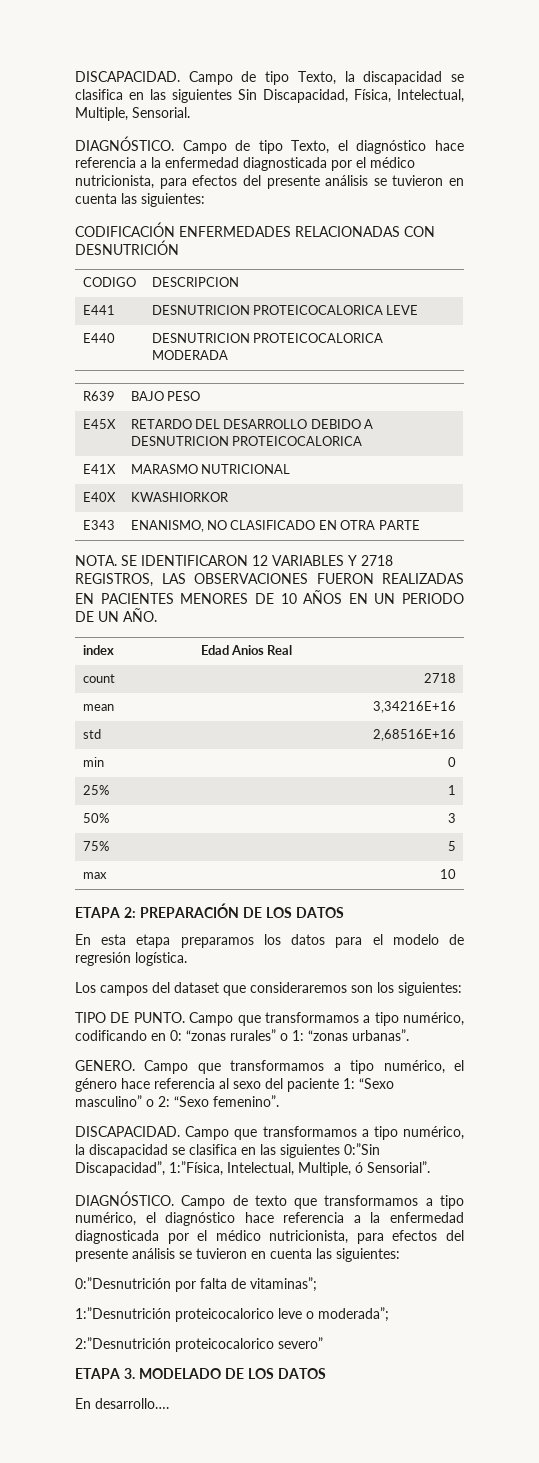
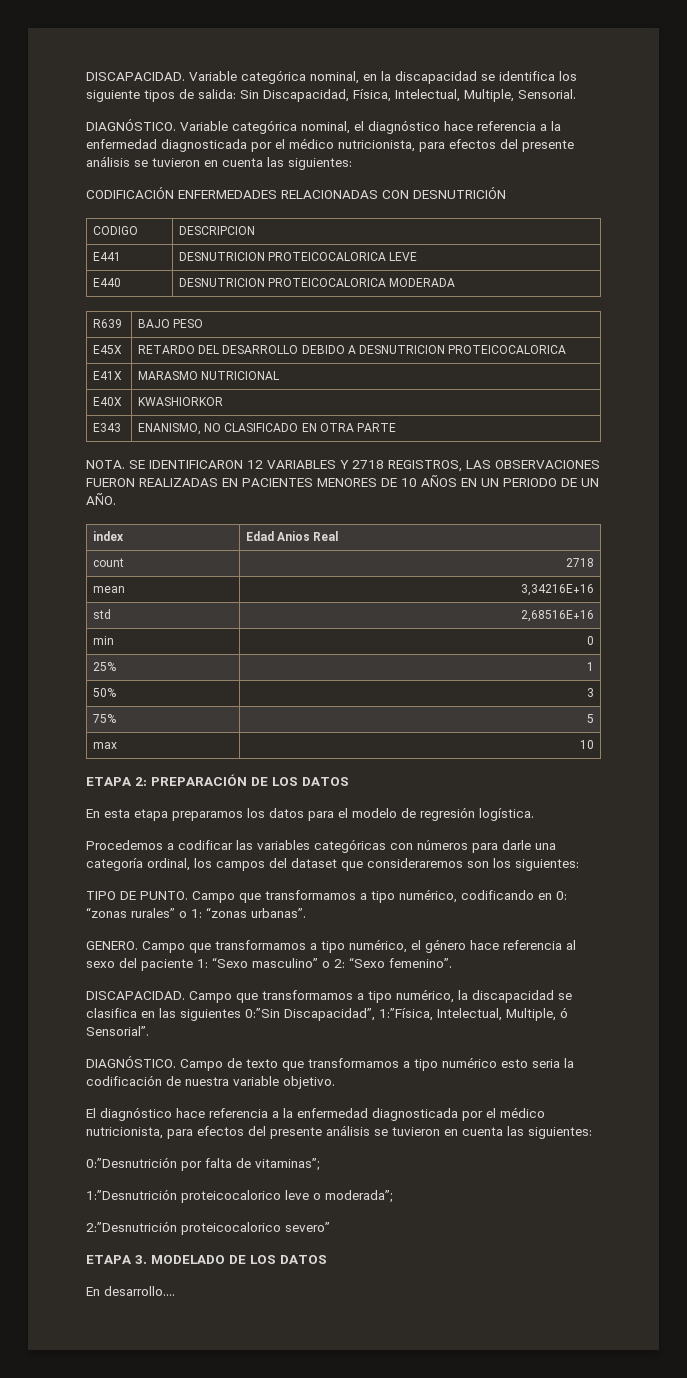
- DISCAPACIDAD. Campo de tipo Texto, la discapacidad se clasifica en las siguientes Sin Discapacidad, Física, Intelectual, Multiple, Sensorial.
+ DISCAPACIDAD. Variable categórica nominal, en la discapacidad se identifica los siguiente tipos de salida: Sin Discapacidad, Física, Intelectual, Multiple, Sensorial.
- Campo de tipo Texto, el diagnóstico hace referencia a la enfermedad diagnosticada por el médico nutricionista, para efectos del presente análisis se tuvieron en cuenta las siguientes:
+ Variable categórica nominal, el diagnóstico hace referencia a la enfermedad diagnosticada por el médico nutricionista, para efectos del presente análisis se tuvieron en cuenta las siguientes:
- Los campos del dataset que consideraremos son los siguientes:
+ Procedemos a codificar las variables categóricas con números para darle una categoría ordinal, los campos del dataset que consideraremos son los siguientes:
- Campo de texto que transformamos a tipo numérico, el diagnóstico hace referencia a la enfermedad diagnosticada por el médico nutricionista, para efectos del presente análisis se tuvieron en cuenta las siguientes:
+ Campo de texto que transformamos a tipo numérico esto seria la codificación de nuestra variable objetivo.
+ El diagnóstico hace referencia a la enfermedad diagnosticada por el médico nutricionista, para efectos del presente análisis se tuvieron en cuenta las siguientes:

